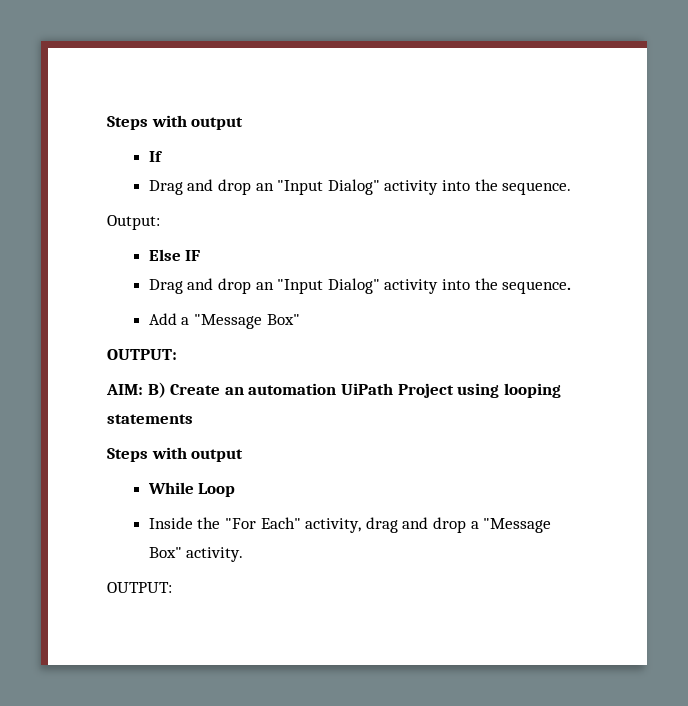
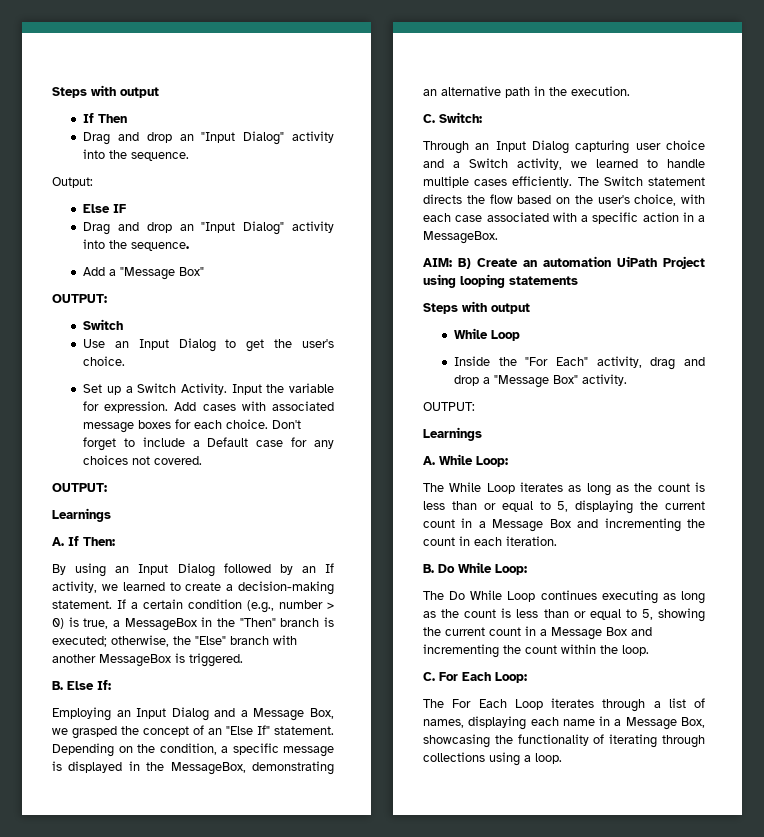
- If
+ If Then
  Add a "Message Box"
  OUTPUT:
+ Switch
+ Use an Input Dialog to get the user's choice.
+ Set up a Switch Activity. Input the variable for expression. Add cases with associated message boxes for each choice. Don't forget to include a Default case for any choices not covered.
+ OUTPUT:
+ Learnings
+ A. If Then:
+ By using an Input Dialog followed by an If activity, we learned to create a decision-making statement. If a certain condition (e.g., number > 0) is true, a MessageBox in the "Then" branch is executed; otherwise, the "Else" branch with another MessageBox is triggered.
+ B. Else If:
+ Employing an Input Dialog and a Message Box, we grasped the concept of an "Else If" statement. Depending on the condition, a specific message is displayed in the MessageBox, demonstrating an alternative path in the execution.
+ C. Switch:
+ Through an Input Dialog capturing user choice and a Switch activity, we learned to handle multiple cases efficiently. The Switch statement directs the flow based on the user's choice, with each case associated with a specific action in a MessageBox.
  Inside the "For Each" activity, drag and drop a "Message Box" activity.
  OUTPUT:
+ Learnings
+ A. While Loop:
+ The While Loop iterates as long as the count is less than or equal to 5, displaying the current count in a Message Box and incrementing the count in each iteration.
+ B. Do While Loop:
+ The Do While Loop continues executing as long as the count is less than or equal to 5, showing the current count in a Message Box and incrementing the count within the loop.
+ C. For Each Loop:
+ The For Each Loop iterates through a list of names, displaying each name in a Message Box, showcasing the functionality of iterating through collections using a loop.

